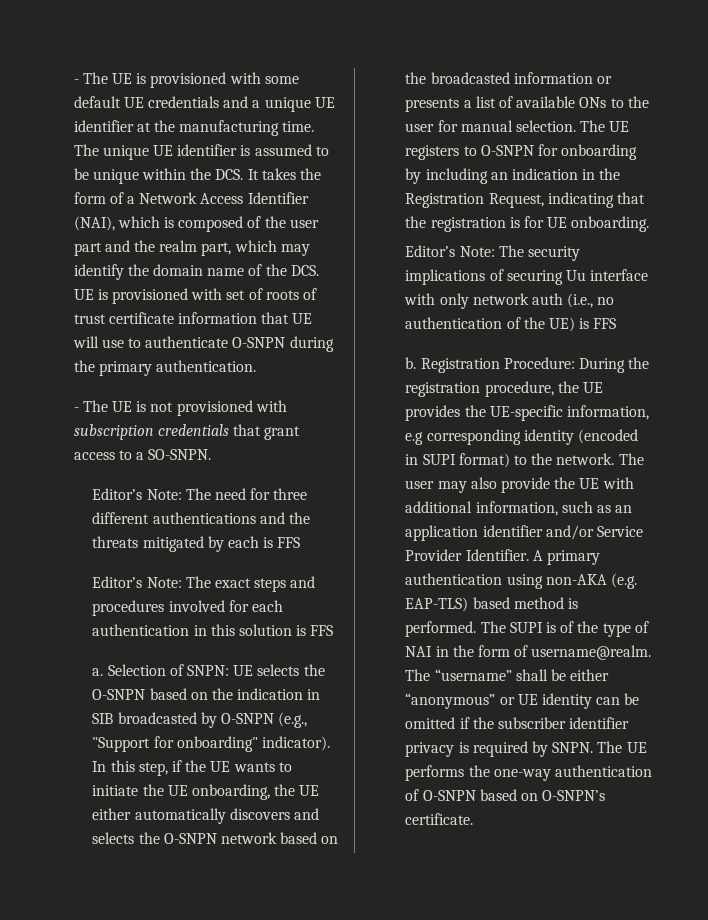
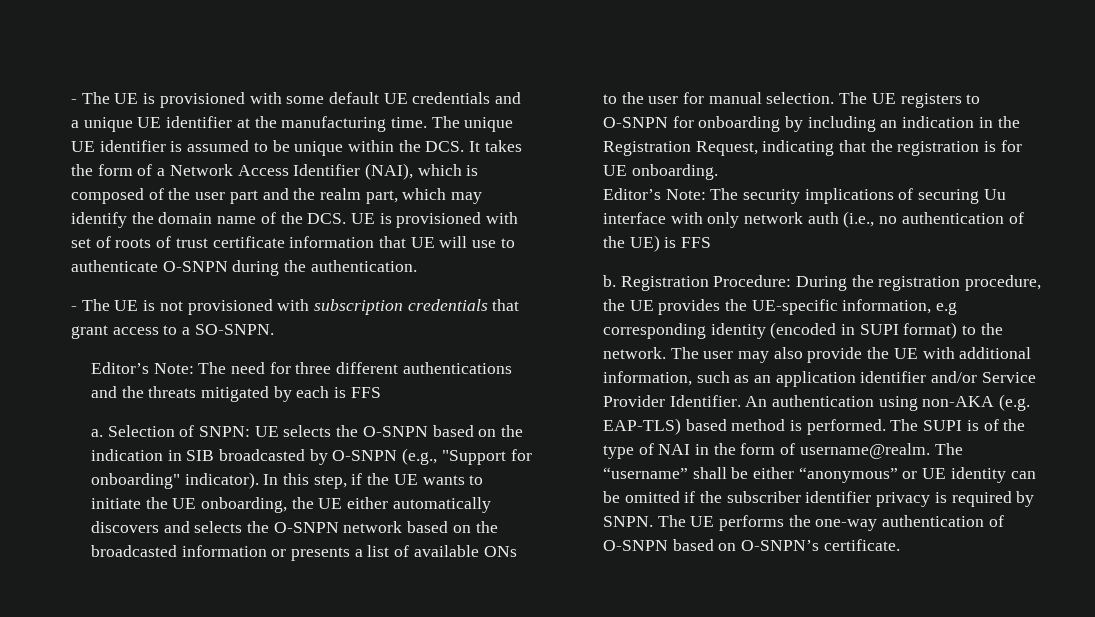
- The unique UE identifier is assumed to be unique within the DCS. It takes the form of a Network Access Identifier (NAI), which is composed of the user part and the realm part, which may identify the domain name of the DCS. UE is provisioned with set of roots of trust certificate information that UE will use to authenticate O-SNPN during the primary authentication.
+ The unique UE identifier is assumed to be unique within the DCS. It takes the form of a Network Access Identifier (NAI), which is composed of the user part and the realm part, which may identify the domain name of the DCS. UE is provisioned with set of roots of trust certificate information that UE will use to authenticate O-SNPN during the authentication.
- Editor’s Note: The exact steps and procedures involved for each authentication in this solution is FFS
- A primary authentication using non-AKA (e.g. EAP-TLS) based method is performed.
+ An authentication using non-AKA (e.g. EAP-TLS) based method is performed.

